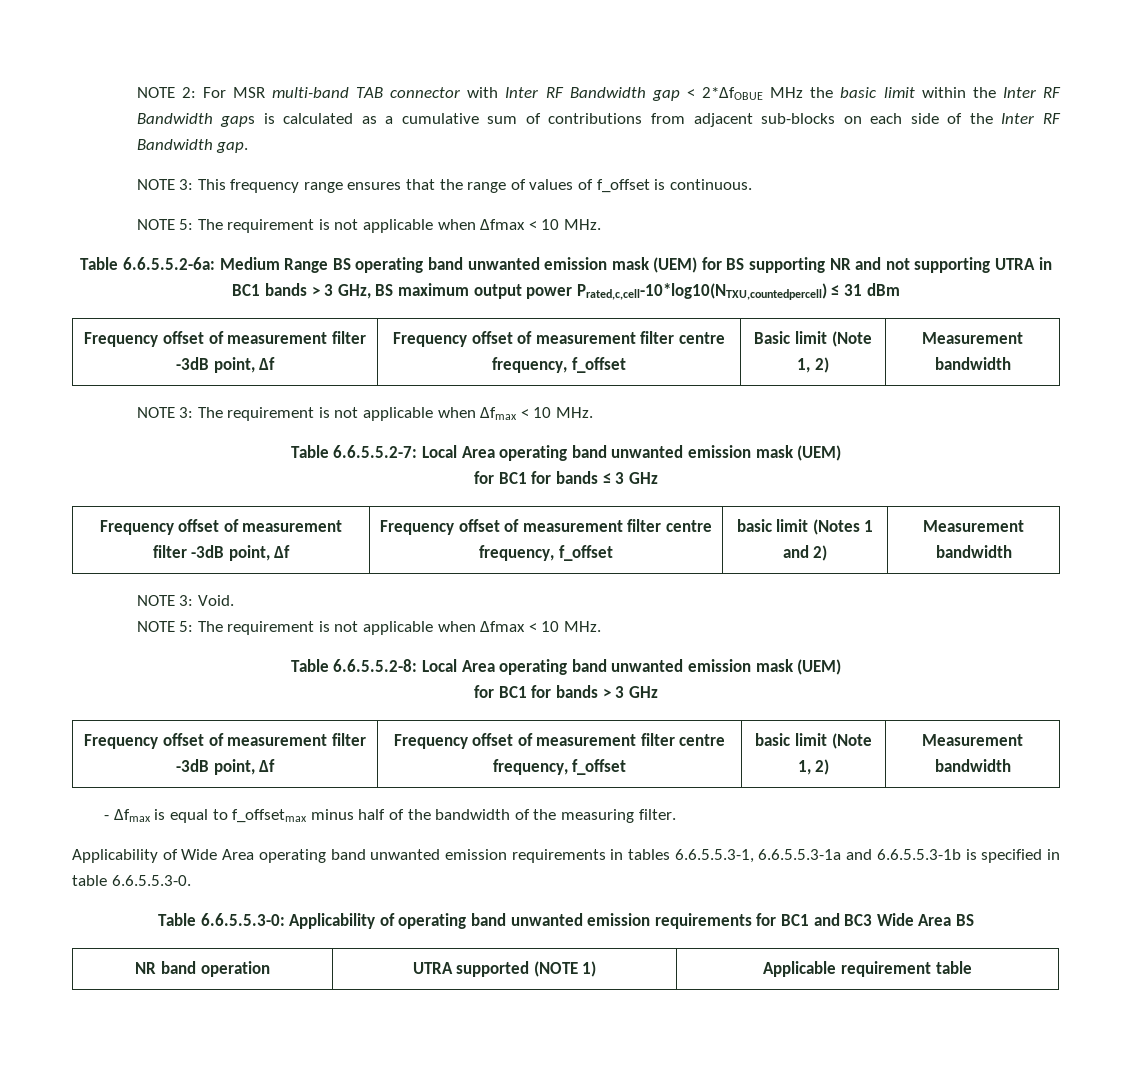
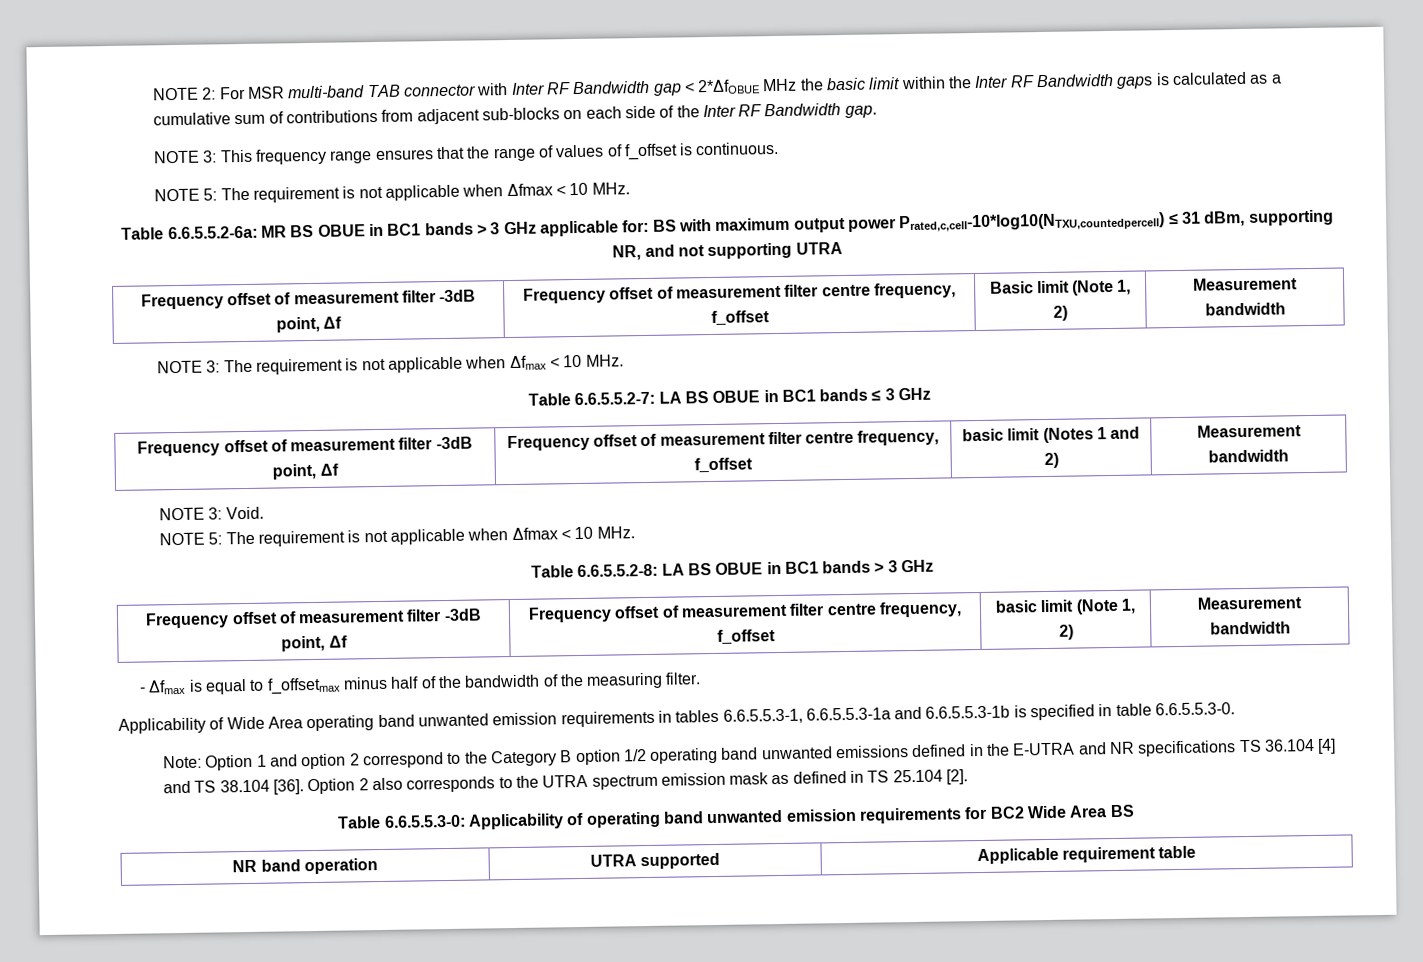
- Table 6.6.5.5.2-6a: Medium Range BS operating band unwanted emission mask (UEM) for BS supporting NR and not supporting UTRA in BC1 bands > 3 GHz, BS maximum output power Prated,c,cell-10*log10(NTXU,countedpercell) ≤ 31 dBm
+ Table 6.6.5.5.2-6a: MR BS OBUE in BC1 bands > 3 GHz applicable for: BS with maximum output power Prated,c,cell-10*log10(NTXU,countedpercell) ≤ 31 dBm, supporting NR, and not supporting UTRA
- Table 6.6.5.5.2-7: Local Area operating band unwanted emission mask (UEM)
- for BC1 for bands ≤ 3 GHz
+ Table 6.6.5.5.2-7: LA BS OBUE in BC1 bands ≤ 3 GHz
- Table 6.6.5.5.2-8: Local Area operating band unwanted emission mask (UEM)
- for BC1 for bands > 3 GHz
+ Table 6.6.5.5.2-8: LA BS OBUE in BC1 bands > 3 GHz
+ Note: Option 1 and option 2 correspond to the Category B option 1/2 operating band unwanted emissions defined in the E-UTRA and NR specifications TS 36.104 [4] and TS 38.104 [36]. Option 2 also corresponds to the UTRA spectrum emission mask as defined in TS 25.104 [2].
- Table 6.6.5.5.3-0: Applicability of operating band unwanted emission requirements for BC1 and BC3 Wide Area BS
+ Table 6.6.5.5.3-0: Applicability of operating band unwanted emission requirements for BC2 Wide Area BS
- NR band operation | UTRA supported (NOTE 1) | Applicable requirement table
+ NR band operation | UTRA supported | Applicable requirement table

